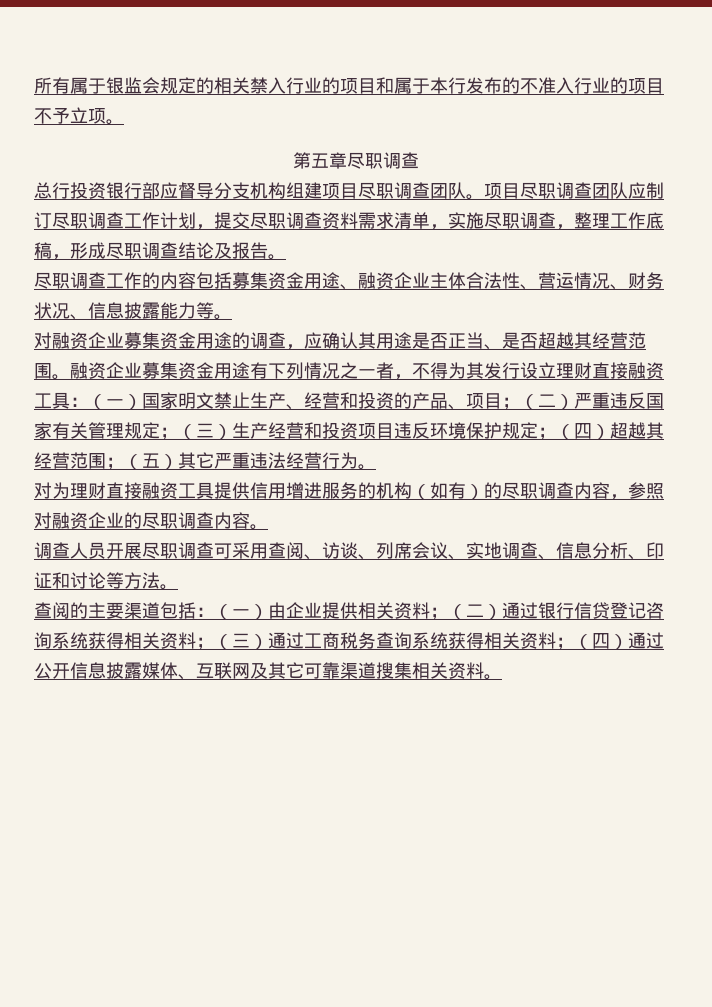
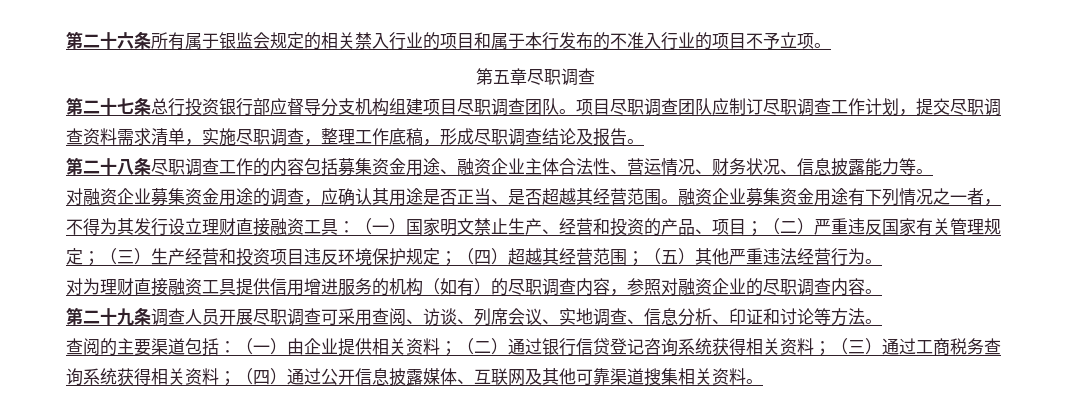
- 所有属于银监会规定的相关禁入行业的项目和属于本行发布的不准入行业的项目不予立项。
+ 第二十六条所有属于银监会规定的相关禁入行业的项目和属于本行发布的不准入行业的项目不予立项。
- 总行投资银行部应督导分支机构组建项目尽职调查团队。
+ 第二十七条总行投资银行部应督导分支机构组建项目尽职调查团队。
- 尽职调查工作的内容包括募集资金用途、融资企业主体合法性、营运情况、财务状况、信息披露能力等。
+ 第二十八条尽职调查工作的内容包括募集资金用途、融资企业主体合法性、营运情况、财务状况、信息披露能力等。
- （五）其它严重违法经营行为。
+ （五）其他严重违法经营行为。
- 调查人员开展尽职调查可采用查阅、访谈、列席会议、实地调查、信息分析、印证和讨论等方法。
+ 第二十九条调查人员开展尽职调查可采用查阅、访谈、列席会议、实地调查、信息分析、印证和讨论等方法。
- 查阅的主要渠道包括：（一）由企业提供相关资料；（二）通过银行信贷登记咨询系统获得相关资料；（三）通过工商税务查询系统获得相关资料；（四）通过公开信息披露媒体、互联网及其它可靠渠道搜集相关资料。
+ 查阅的主要渠道包括：（一）由企业提供相关资料；（二）通过银行信贷登记咨询系统获得相关资料；（三）通过工商税务查询系统获得相关资料；（四）通过公开信息披露媒体、互联网及其他可靠渠道搜集相关资料。

